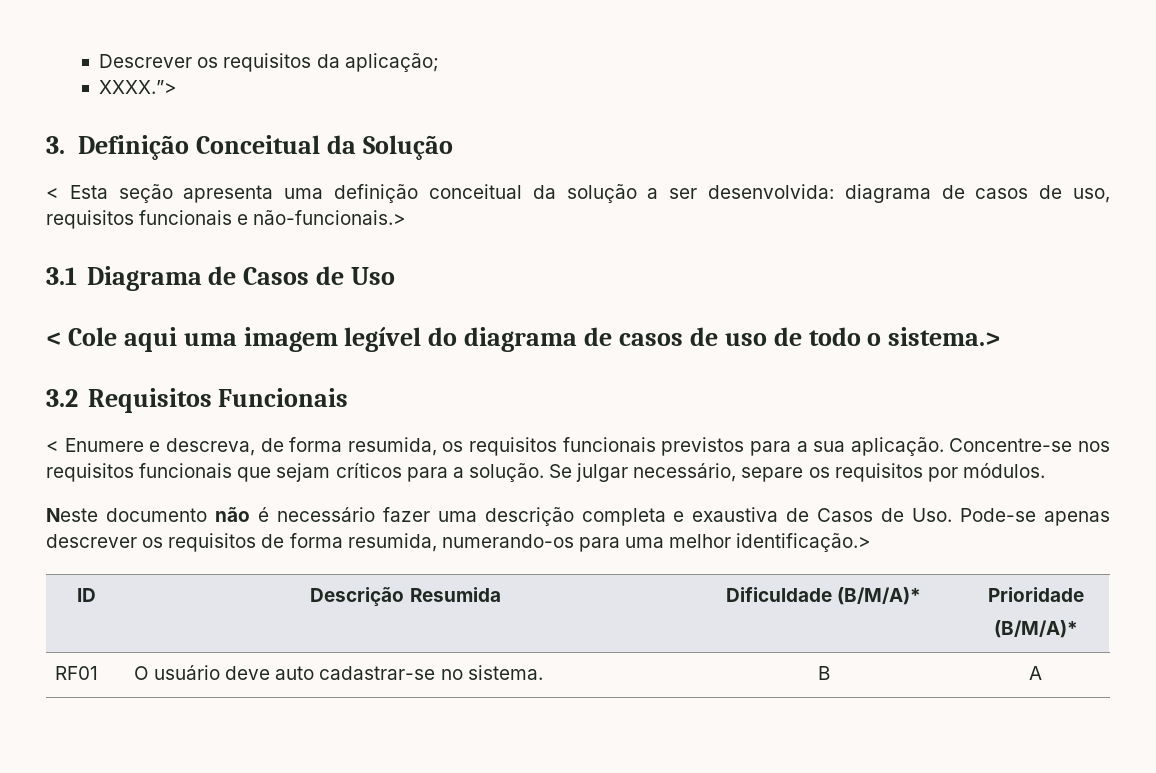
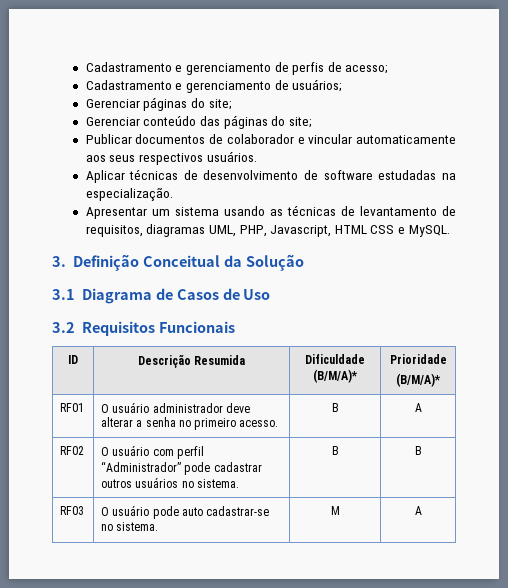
- Descrever os requisitos da aplicação;
- XXXX.”>
+ Cadastramento e gerenciamento de perfis de acesso;
+ Cadastramento e gerenciamento de usuários;
+ Gerenciar páginas do site;
+ Gerenciar conteúdo das páginas do site;
+ Publicar documentos de colaborador e vincular automaticamente aos seus respectivos usuários.
+ Aplicar técnicas de desenvolvimento de software estudadas na especialização.
+ Apresentar um sistema usando as técnicas de levantamento de requisitos, diagramas UML, PHP, Javascript, HTML CSS e MySQL.
- < Esta seção apresenta uma definição conceitual da solução a ser desenvolvida: diagrama de casos de uso, requisitos funcionais e não-funcionais.>
- < Cole aqui uma imagem legível do diagrama de casos de uso de todo o sistema.>
  3.2 Requisitos Funcionais
- < Enumere e descreva, de forma resumida, os requisitos funcionais previstos para a sua aplicação. Concentre-se nos requisitos funcionais que sejam críticos para a solução. Se julgar necessário, separe os requisitos por módulos.
- Neste documento não é necessário fazer uma descrição completa e exaustiva de Casos de Uso. Pode-se apenas descrever os requisitos de forma resumida, numerando-os para uma melhor identificação.>
- RF01 | O usuário deve auto cadastrar-se no sistema. | B | A
+ RF01 | O usuário administrador deve alterar a senha no primeiro acesso. | B | A
+ RF02 | O usuário com perfil “Administrador” pode cadastrar outros usuários no sistema. | B | B
+ RF03 | O usuário pode auto cadastrar-se no sistema. | M | A

